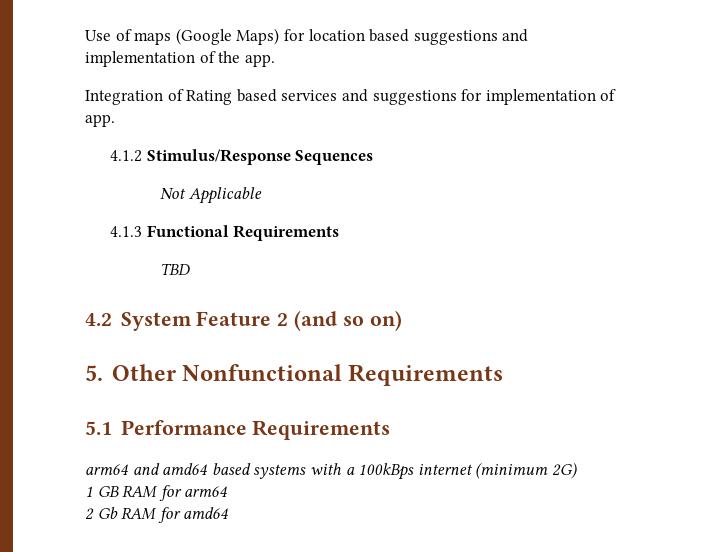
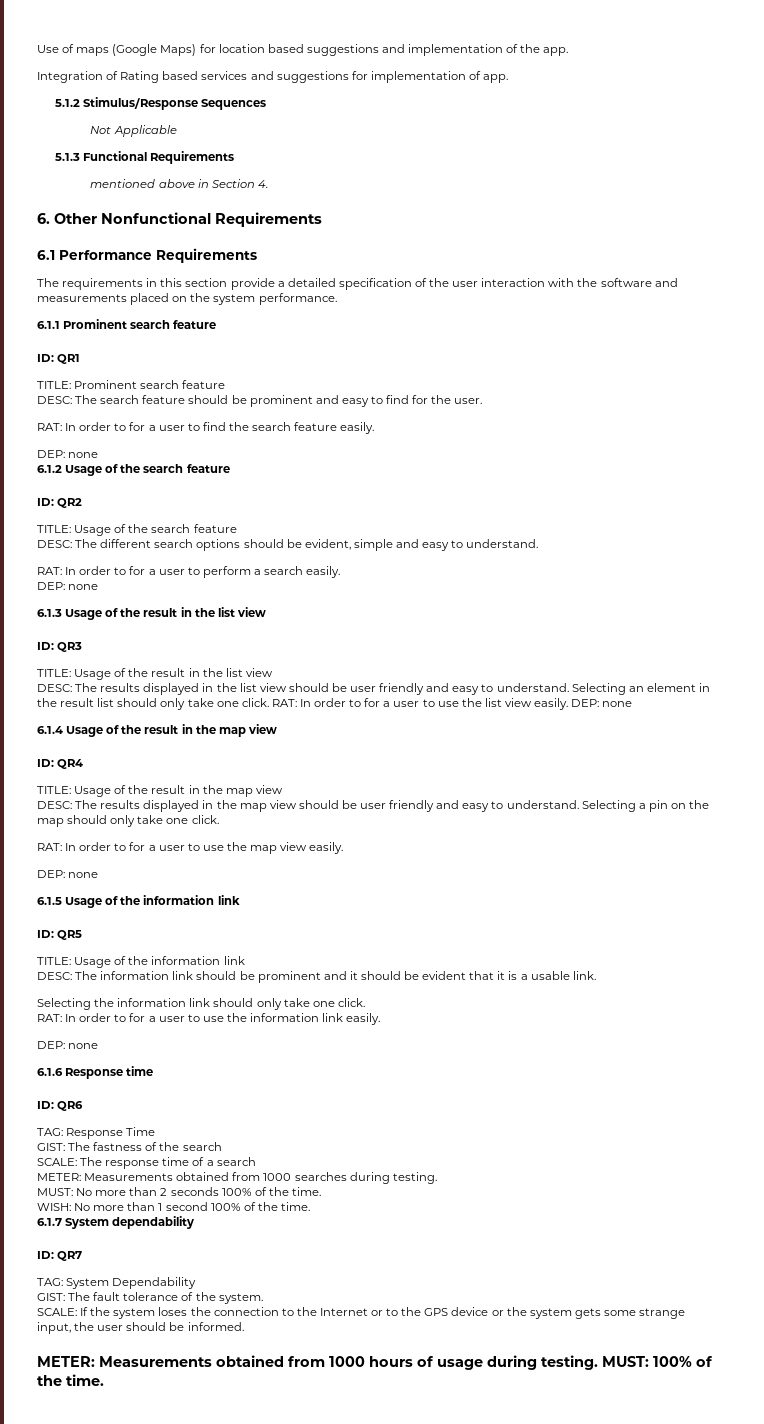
- 4.1.2 Stimulus/Response Sequences
+ 5.1.2 Stimulus/Response Sequences
- 4.1.3 Functional Requirements
+ 5.1.3 Functional Requirements
- TBD
- 4.2 System Feature 2 (and so on)
- 5. Other Nonfunctional Requirements
+ mentioned above in Section 4.
+ 6. Other Nonfunctional Requirements
- 5.1 Performance Requirements
+ 6.1 Performance Requirements
- arm64 and amd64 based systems with a 100kBps internet (minimum 2G)
- 1 GB RAM for arm64
- 2 Gb RAM for amd64
+ The requirements in this section provide a detailed specification of the user interaction with the software and measurements placed on the system performance.
+ 6.1.1 Prominent search feature
+ ID: QR1
+ TITLE: Prominent search feature
+ DESC: The search feature should be prominent and easy to find for the user.
+ RAT: In order to for a user to find the search feature easily.
+ DEP: none
+ 6.1.2 Usage of the search feature
+ ID: QR2
+ TITLE: Usage of the search feature
+ DESC: The different search options should be evident, simple and easy to understand.
+ RAT: In order to for a user to perform a search easily.
+ DEP: none
+ 6.1.3 Usage of the result in the list view
+ ID: QR3
+ TITLE: Usage of the result in the list view
+ DESC: The results displayed in the list view should be user friendly and easy to understand. Selecting an element in the result list should only take one click. RAT: In order to for a user to use the list view easily. DEP: none
+ 6.1.4 Usage of the result in the map view
+ ID: QR4
+ TITLE: Usage of the result in the map view
+ DESC: The results displayed in the map view should be user friendly and easy to understand. Selecting a pin on the map should only take one click.
+ RAT: In order to for a user to use the map view easily.
+ DEP: none
+ 6.1.5 Usage of the information link
+ ID: QR5
+ TITLE: Usage of the information link
+ DESC: The information link should be prominent and it should be evident that it is a usable link.
+ Selecting the information link should only take one click.
+ RAT: In order to for a user to use the information link easily.
+ DEP: none
+ 6.1.6 Response time
+ ID: QR6
+ TAG: Response Time
+ GIST: The fastness of the search
+ SCALE: The response time of a search
+ METER: Measurements obtained from 1000 searches during testing.
+ MUST: No more than 2 seconds 100% of the time.
+ WISH: No more than 1 second 100% of the time.
+ 6.1.7 System dependability
+ ID: QR7
+ TAG: System Dependability
+ GIST: The fault tolerance of the system.
+ SCALE: If the system loses the connection to the Internet or to the GPS device or the system gets some strange input, the user should be informed.
+ METER: Measurements obtained from 1000 hours of usage during testing. MUST: 100% of the time.

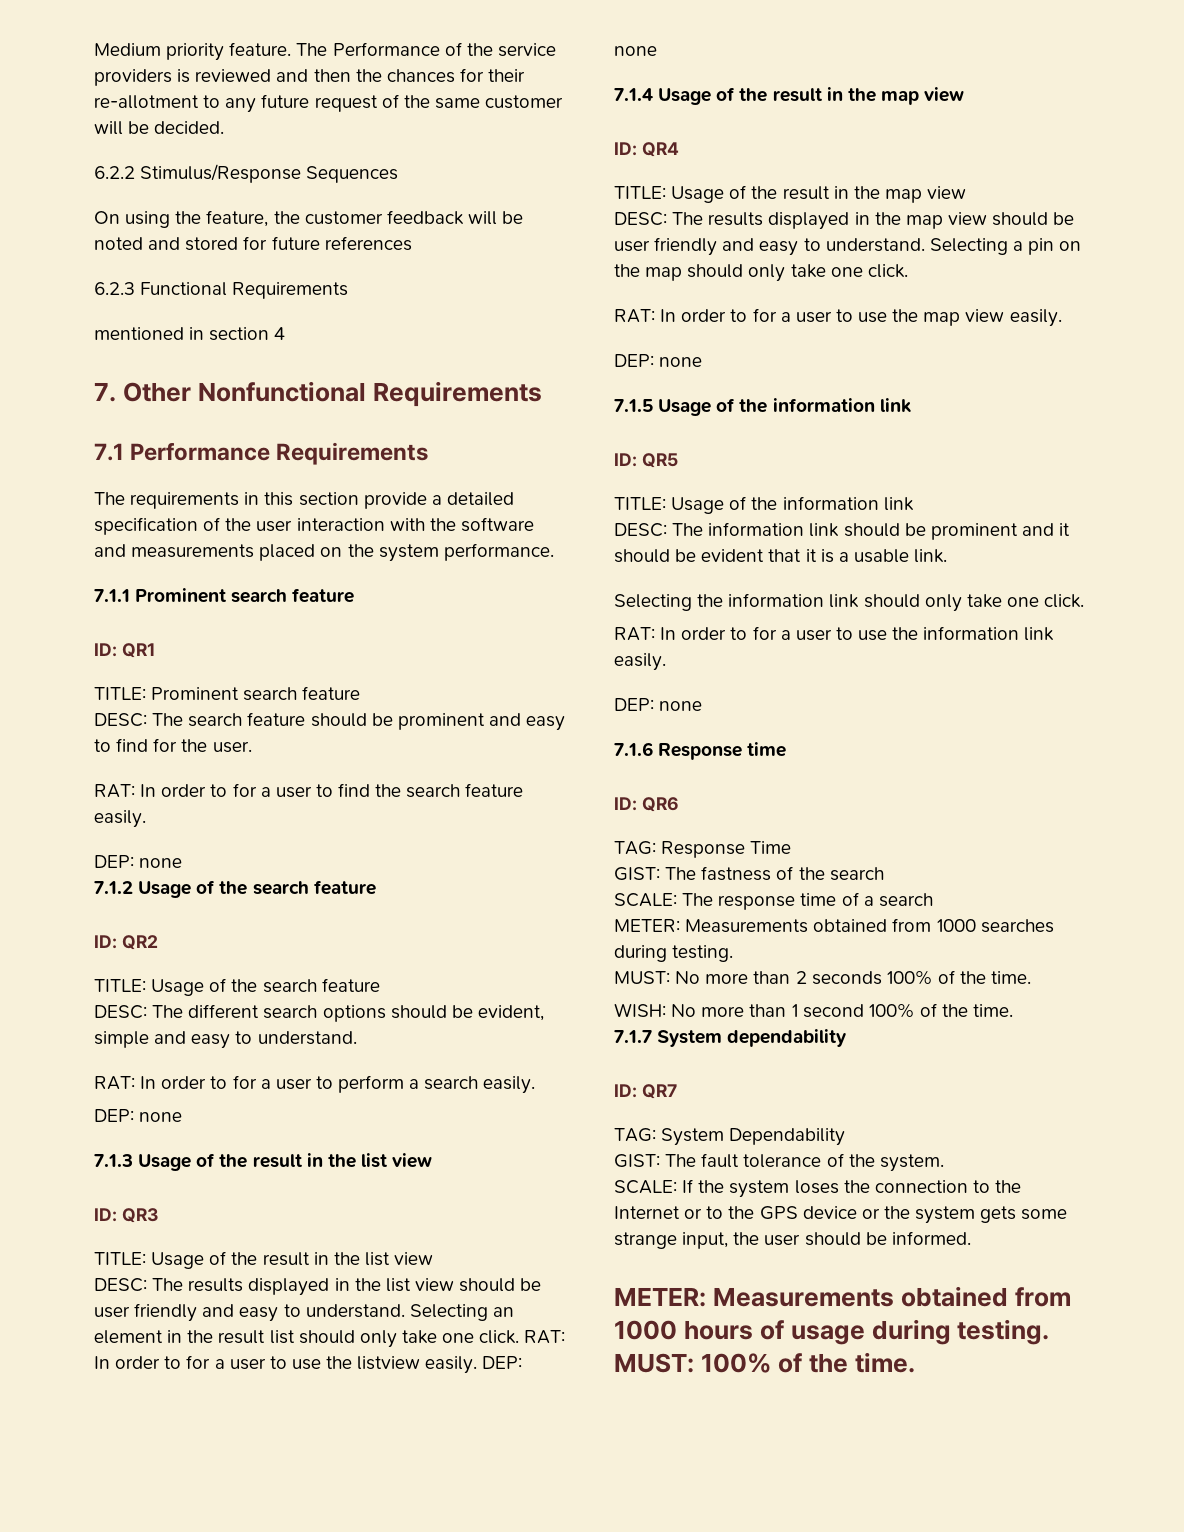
- Use of maps (Google Maps) for location based suggestions and implementation of the app.
- Integration of Rating based services and suggestions for implementation of app.
- 5.1.2 Stimulus/Response Sequences
- Not Applicable
- 5.1.3 Functional Requirements
- mentioned above in Section 4.
- 6. Other Nonfunctional Requirements
+ Medium priority feature. The Performance of the service providers is reviewed and then the chances for their re-allotment to any future request of the same customer will be decided.
+ 6.2.2 Stimulus/Response Sequences
+ On using the feature, the customer feedback will be noted and stored for future references
+ 6.2.3 Functional Requirements
+ mentioned in section 4
+ 7. Other Nonfunctional Requirements
- 6.1 Performance Requirements
+ 7.1 Performance Requirements
- 6.1.1 Prominent search feature
+ 7.1.1 Prominent search feature
- 6.1.2 Usage of the search feature
+ 7.1.2 Usage of the search feature
- 6.1.3 Usage of the result in the list view
+ 7.1.3 Usage of the result in the list view
- RAT: In order to for a user to use the list view easily.
+ RAT: In order to for a user to use the listview easily.
- 6.1.4 Usage of the result in the map view
+ 7.1.4 Usage of the result in the map view
- 6.1.5 Usage of the information link
+ 7.1.5 Usage of the information link
- 6.1.6 Response time
+ 7.1.6 Response time
- 6.1.7 System dependability
+ 7.1.7 System dependability

